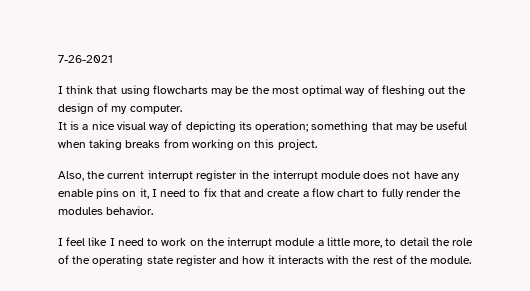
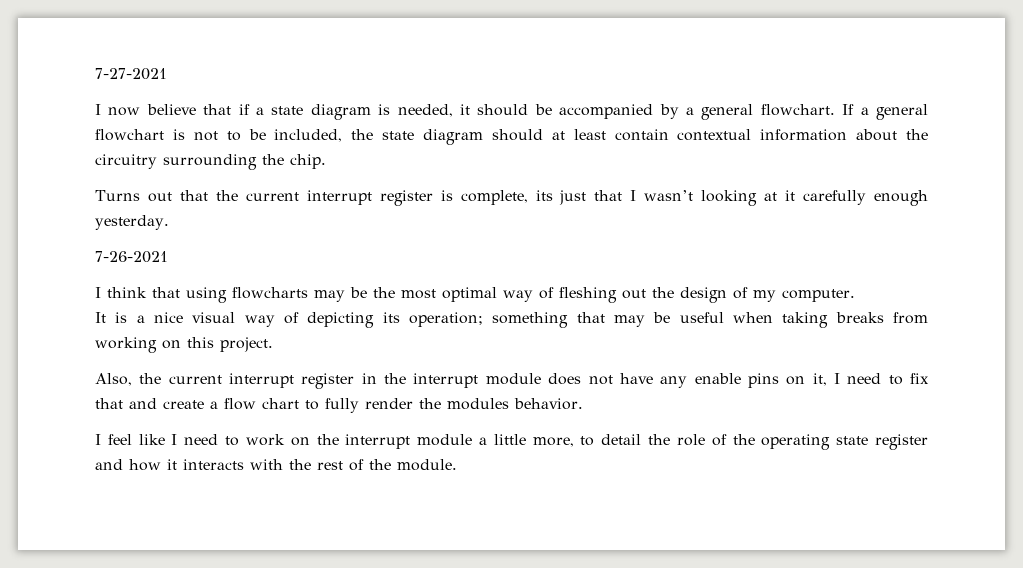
+ 7-27-2021
+ I now believe that if a state diagram is needed, it should be accompanied by a general flowchart. If a general flowchart is not to be included, the state diagram should at least contain contextual information about the circuitry surrounding the chip.
+ Turns out that the current interrupt register is complete, its just that I wasn’t looking at it carefully enough yesterday.

